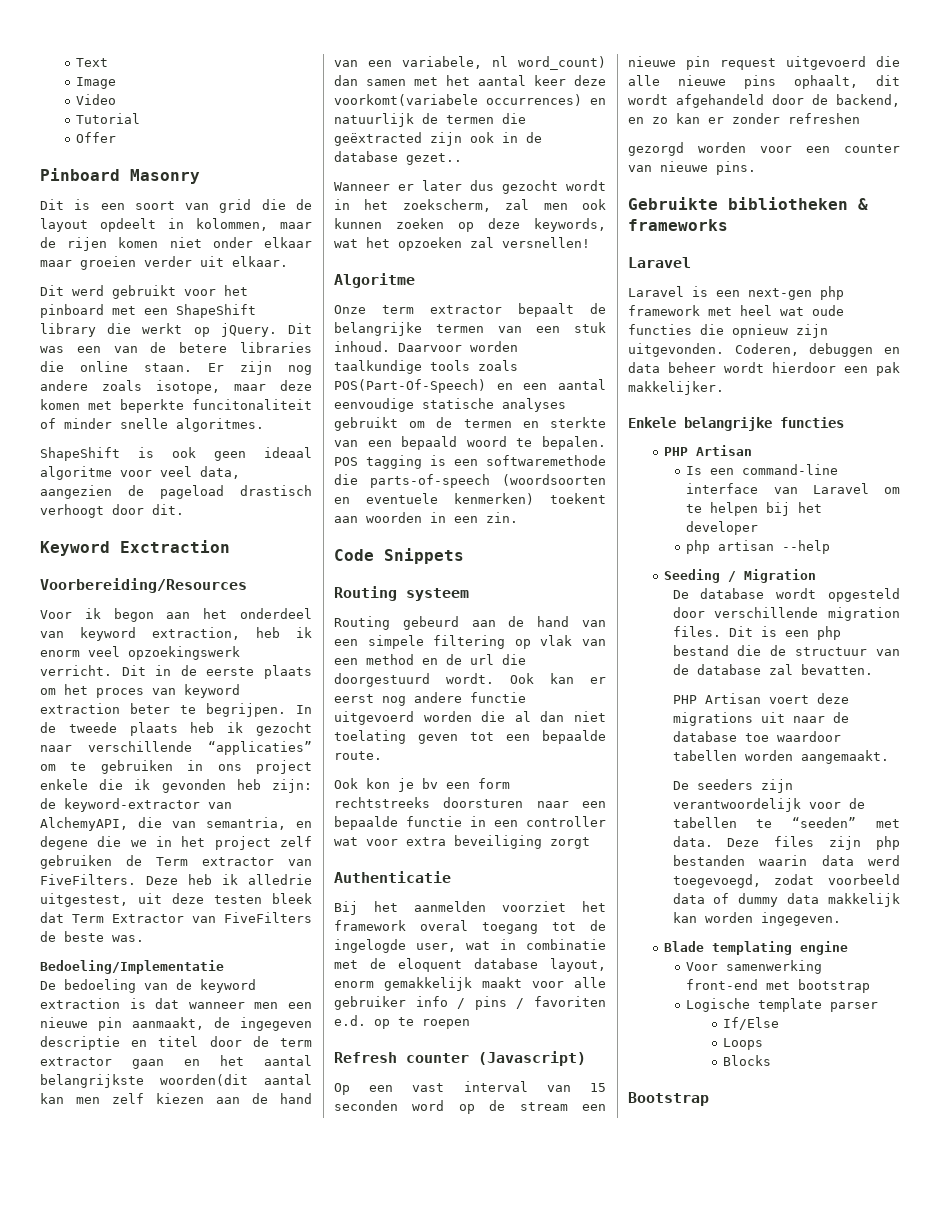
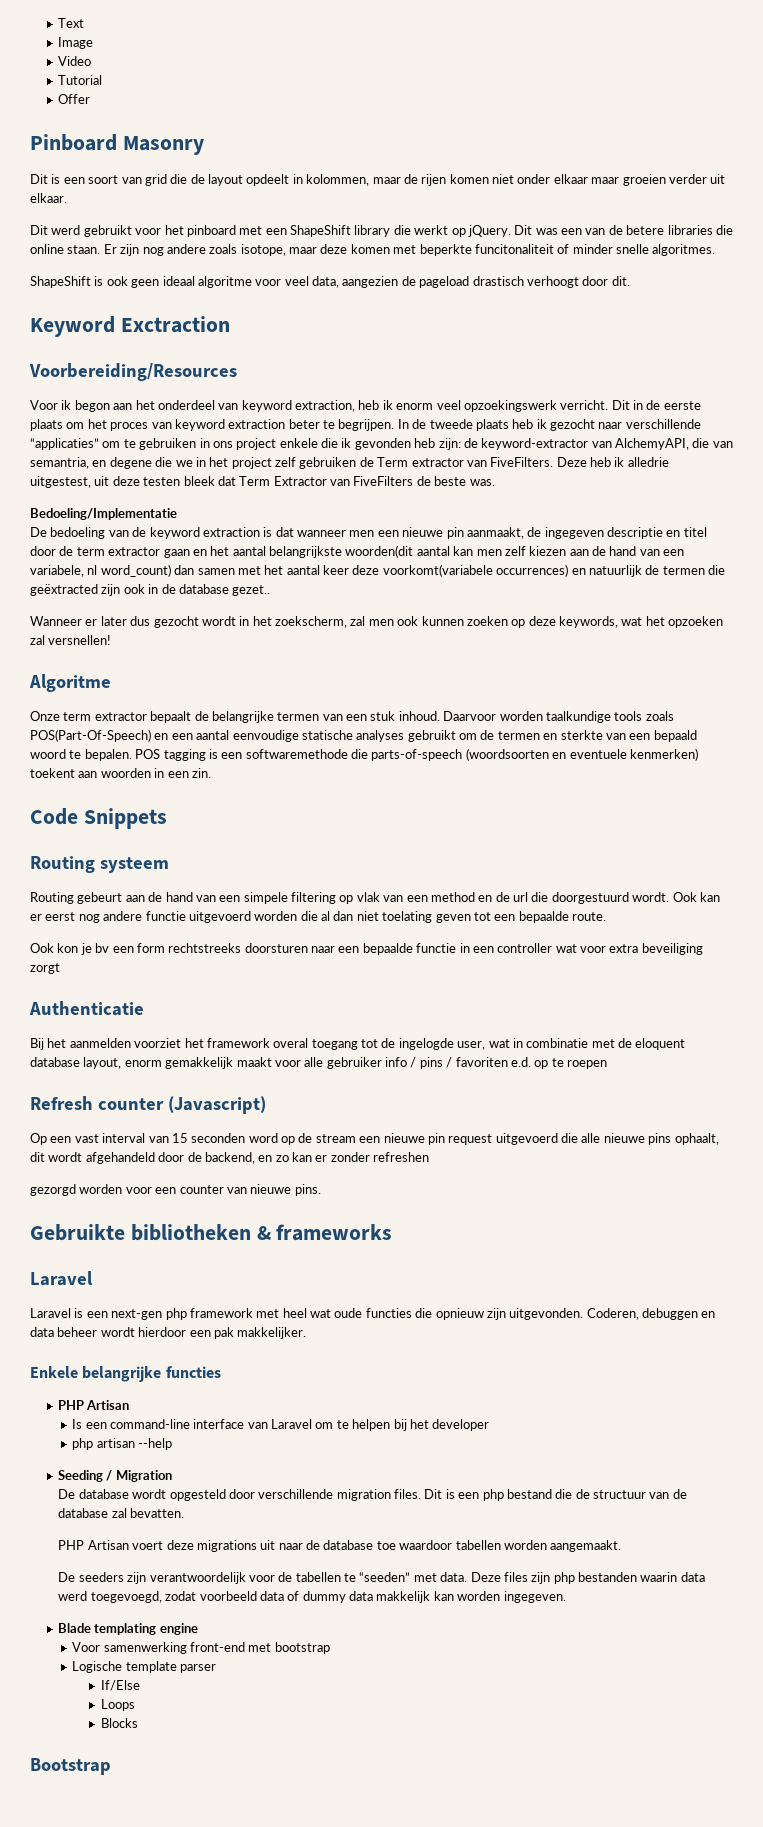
- Routing gebeurd aan de hand van een simpele filtering op vlak van een method en de url die doorgestuurd wordt.
+ Routing gebeurt aan de hand van een simpele filtering op vlak van een method en de url die doorgestuurd wordt.

